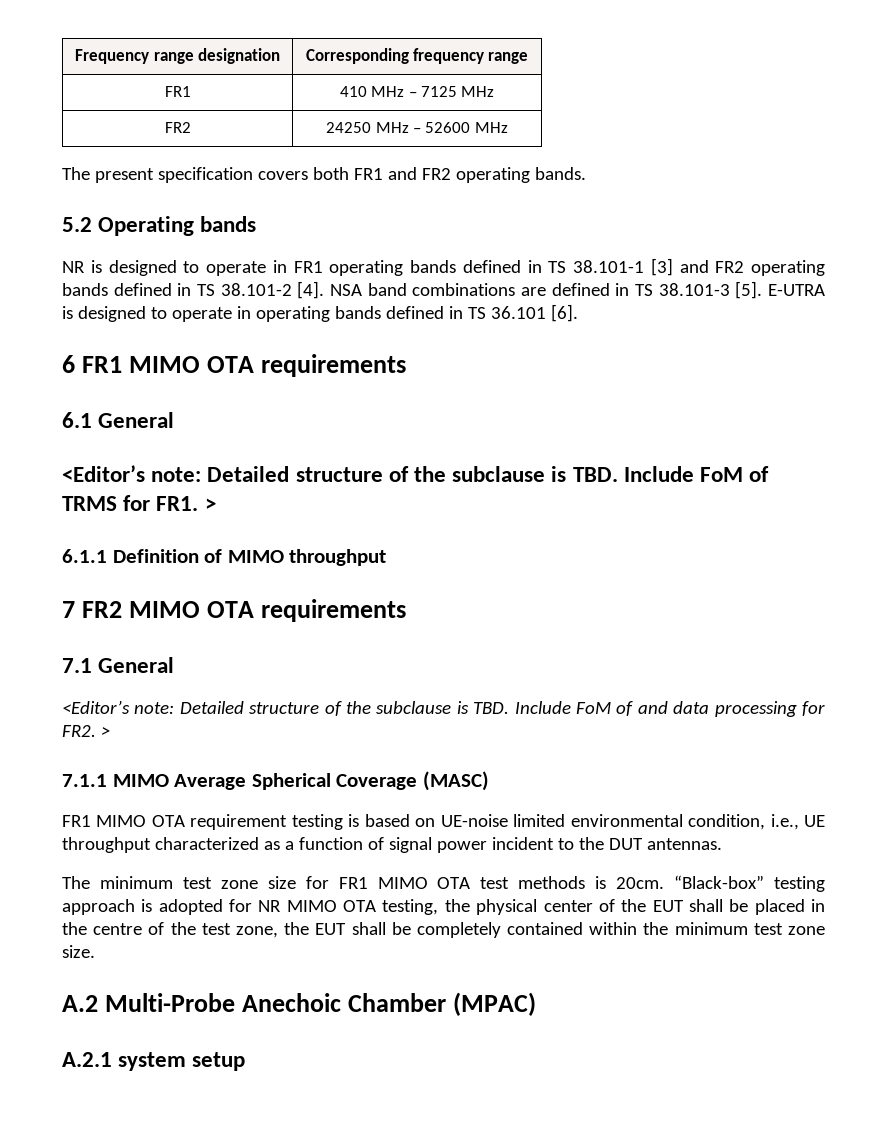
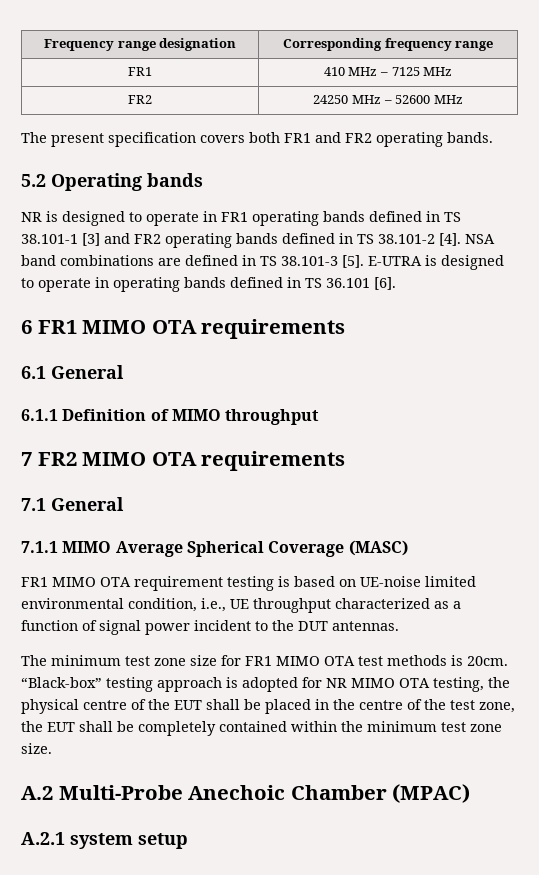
- <Editor’s note: Detailed structure of the subclause is TBD. Include FoM of TRMS for FR1. >
- <Editor’s note: Detailed structure of the subclause is TBD. Include FoM of and data processing for FR2. >
- “Black-box” testing approach is adopted for NR MIMO OTA testing, the physical center of the EUT shall be placed in the centre of the test zone, the EUT shall be completely contained within the minimum test zone size.
+ “Black-box” testing approach is adopted for NR MIMO OTA testing, the physical centre of the EUT shall be placed in the centre of the test zone, the EUT shall be completely contained within the minimum test zone size.

